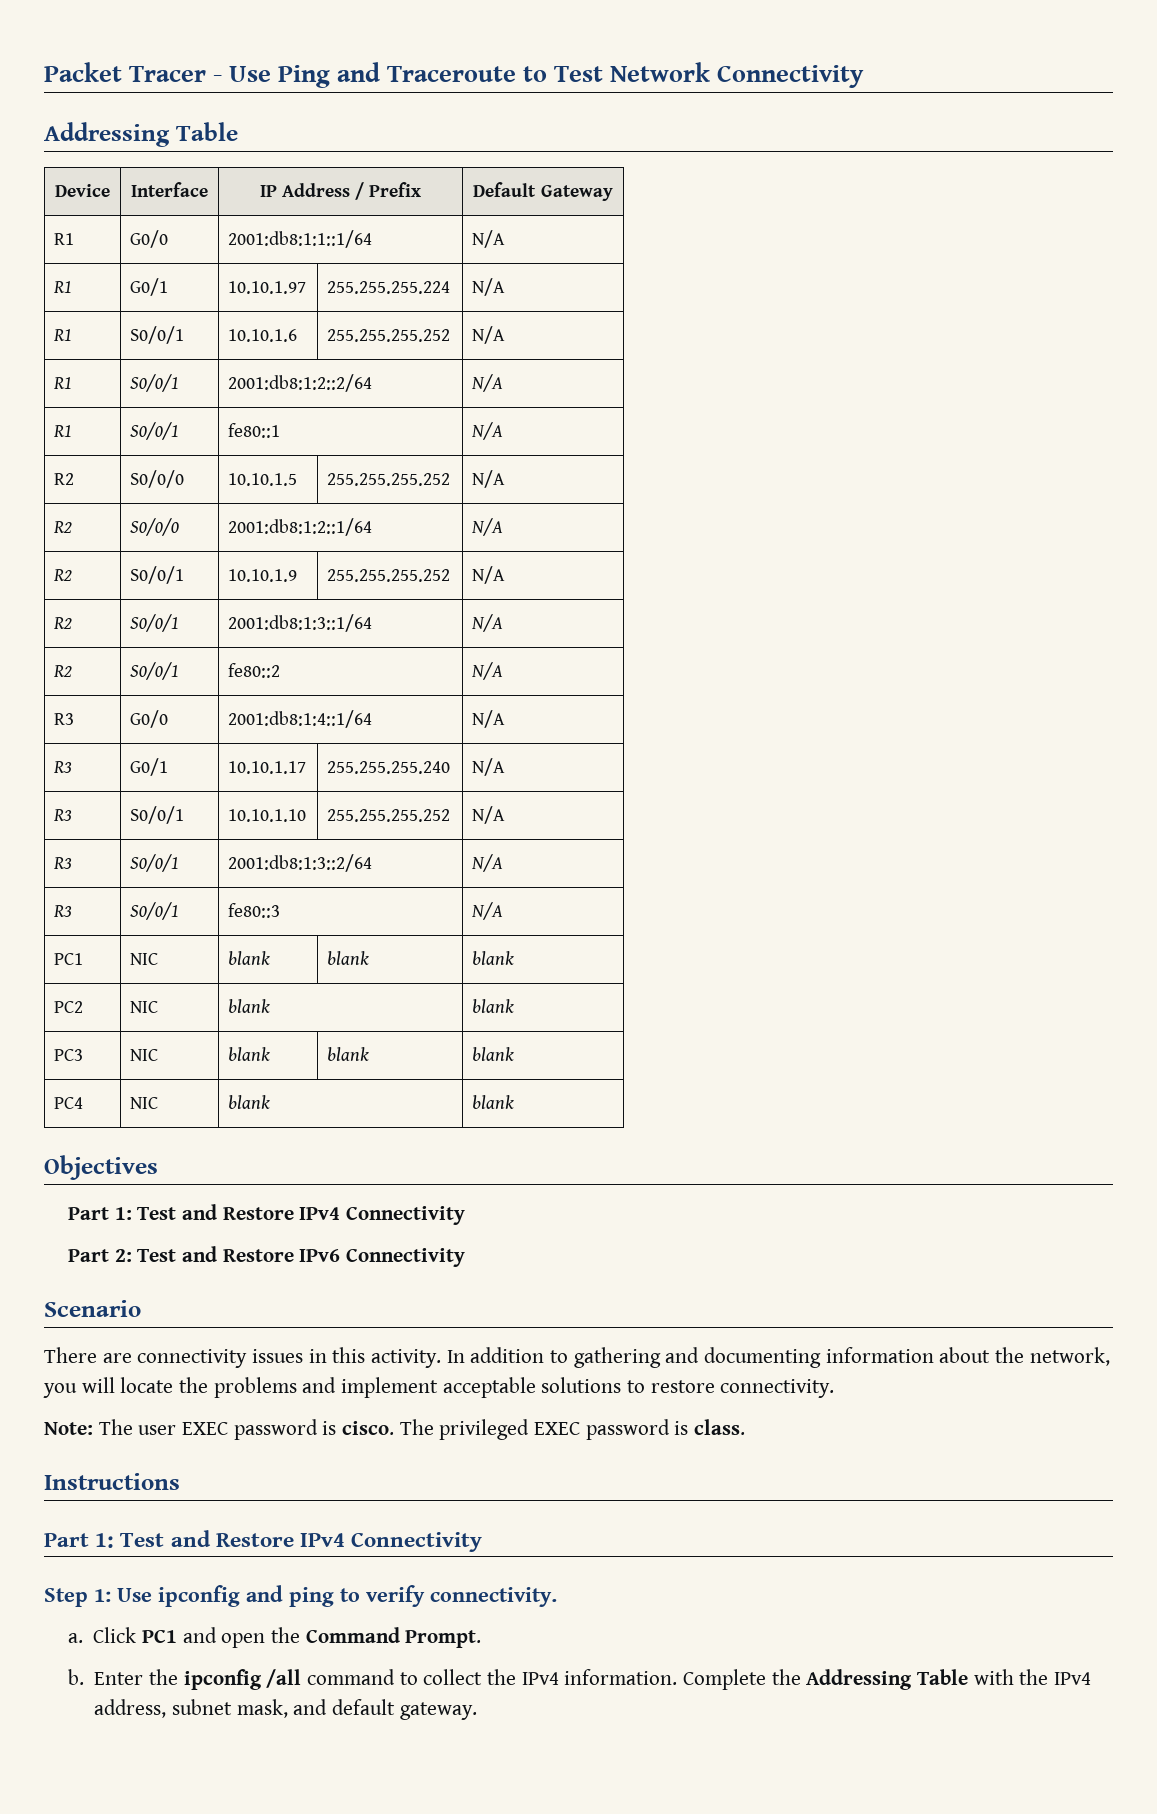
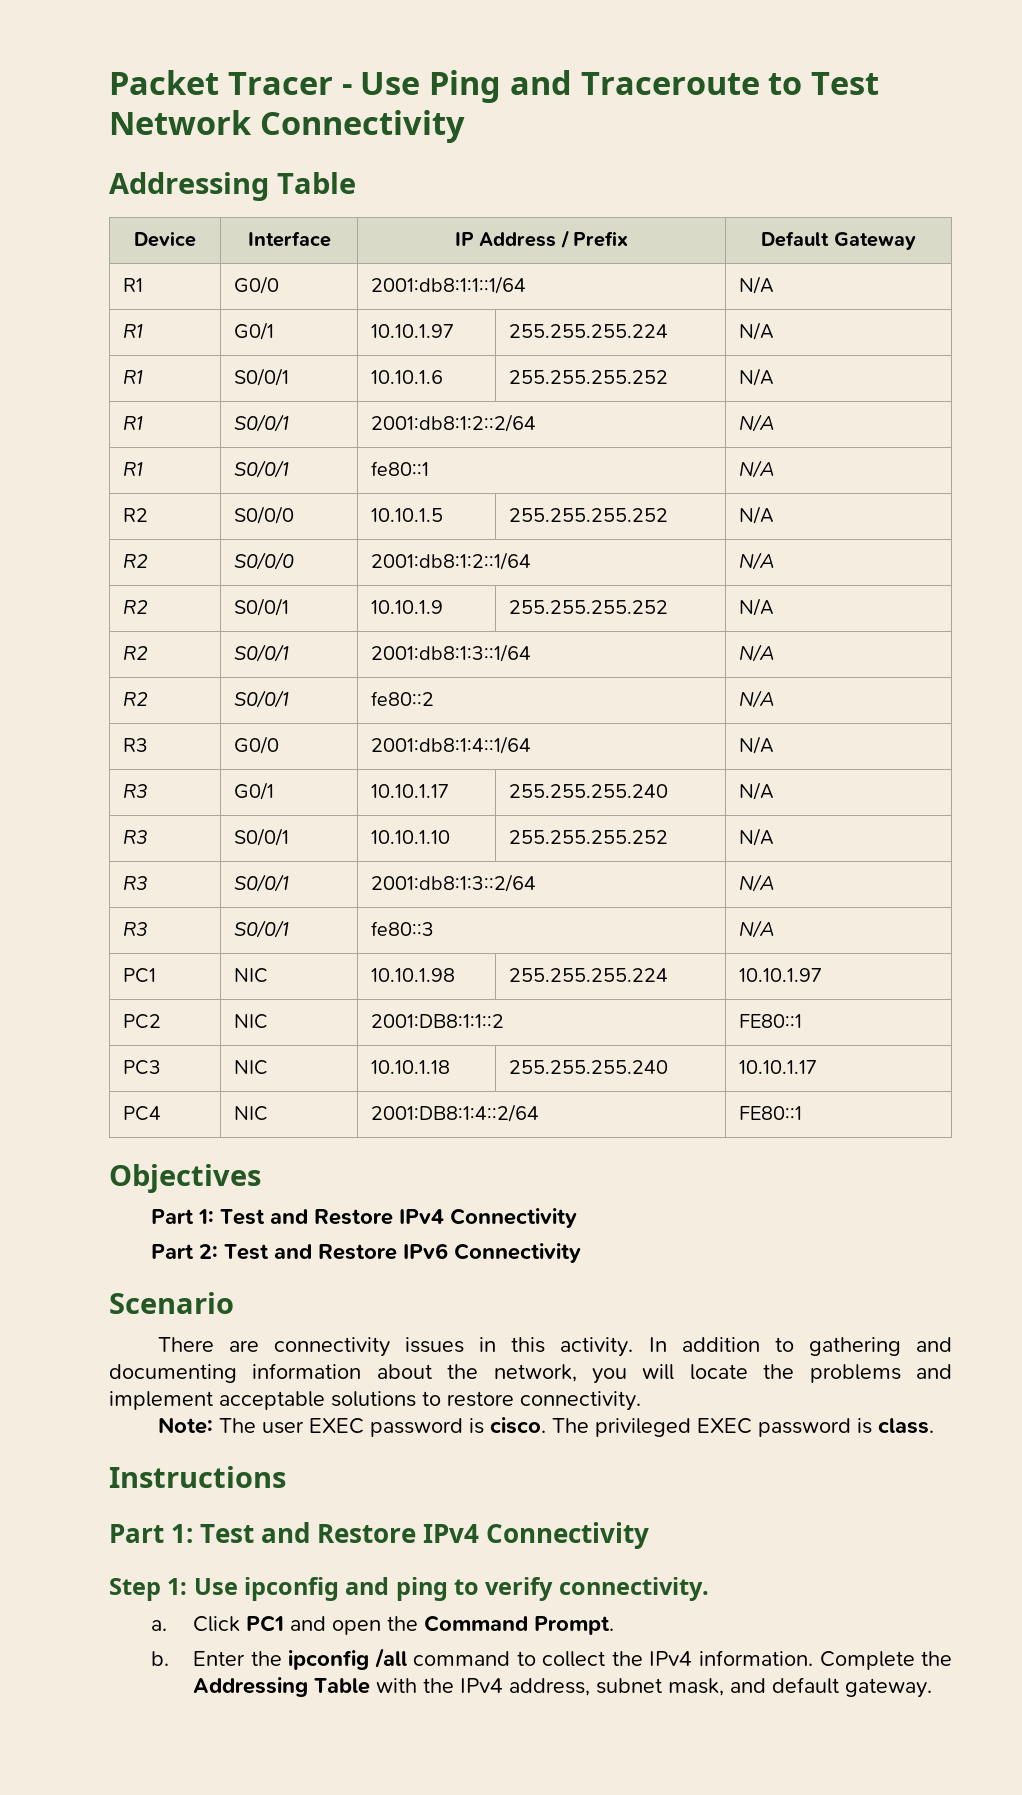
- PC1 | NIC | blank | blank | blank
+ PC1 | NIC | 10.10.1.98 | 255.255.255.224 | 10.10.1.97
- PC2 | NIC | blank | blank
+ PC2 | NIC | 2001:DB8:1:1::2 | FE80::1
- PC3 | NIC | blank | blank | blank
+ PC3 | NIC | 10.10.1.18 | 255.255.255.240 | 10.10.1.17
- PC4 | NIC | blank | blank
+ PC4 | NIC | 2001:DB8:1:4::2/64 | FE80::1

